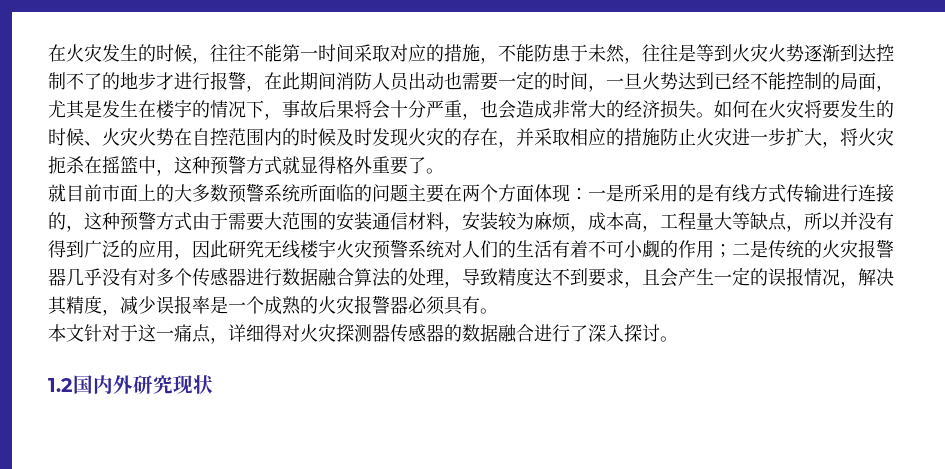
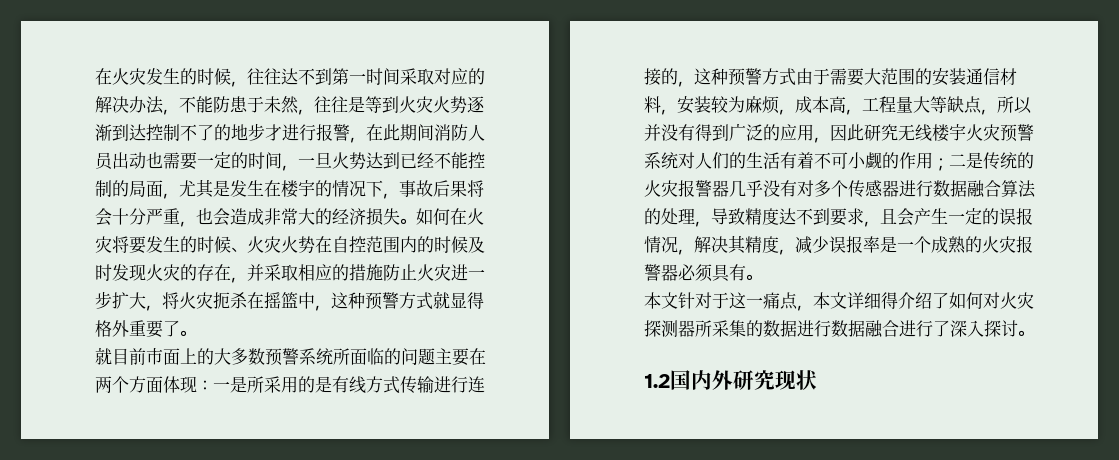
- 在火灾发生的时候，往往不能第一时间采取对应的措施，不能防患于未然，往往是等到火灾火势逐渐到达控制不了的地步才进行报警，在此期间消防人员出动也需要一定的时间，一旦火势达到已经不能控制的局面，尤其是发生在楼宇的情况下，事故后果将会十分严重，也会造成非常大的经济损失。
+ 在火灾发生的时候，往往达不到第一时间采取对应的解决办法，不能防患于未然，往往是等到火灾火势逐渐到达控制不了的地步才进行报警，在此期间消防人员出动也需要一定的时间，一旦火势达到已经不能控制的局面，尤其是发生在楼宇的情况下，事故后果将会十分严重，也会造成非常大的经济损失。
- 本文针对于这一痛点，详细得对火灾探测器传感器的数据融合进行了深入探讨。
+ 本文针对于这一痛点，本文详细得介绍了如何对火灾探测器所采集的数据进行数据融合进行了深入探讨。

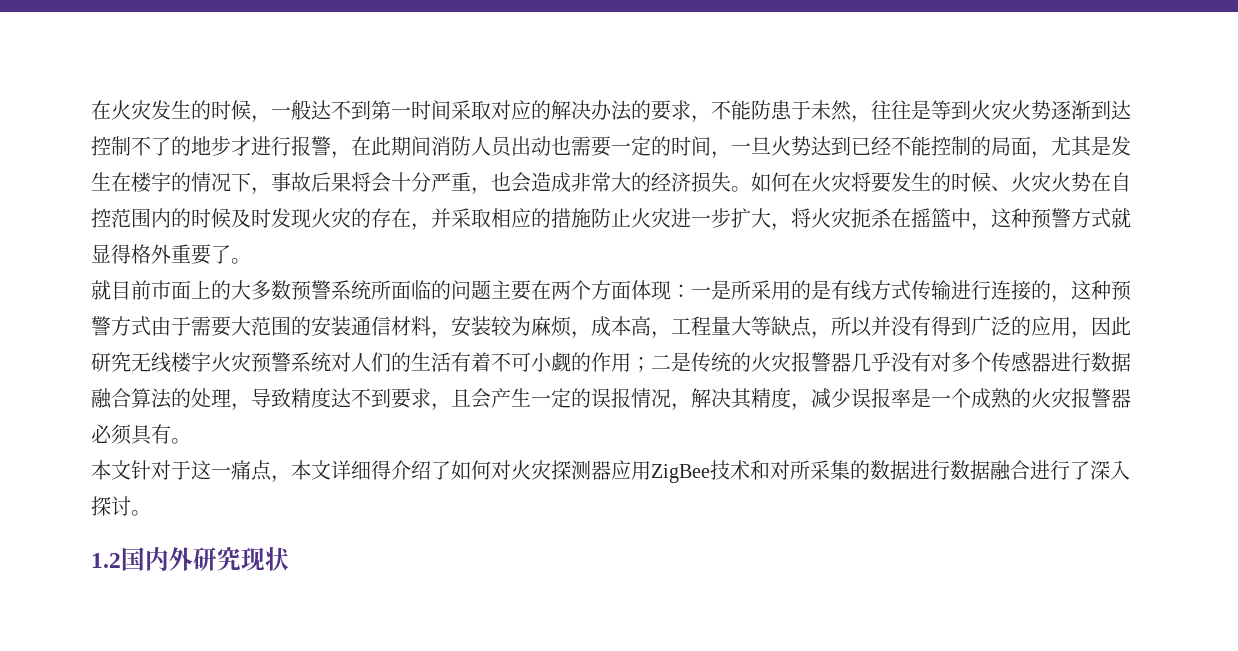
- 在火灾发生的时候，往往达不到第一时间采取对应的解决办法，不能防患于未然，往往是等到火灾火势逐渐到达控制不了的地步才进行报警，在此期间消防人员出动也需要一定的时间，一旦火势达到已经不能控制的局面，尤其是发生在楼宇的情况下，事故后果将会十分严重，也会造成非常大的经济损失。
+ 在火灾发生的时候，一般达不到第一时间采取对应的解决办法的要求，不能防患于未然，往往是等到火灾火势逐渐到达控制不了的地步才进行报警，在此期间消防人员出动也需要一定的时间，一旦火势达到已经不能控制的局面，尤其是发生在楼宇的情况下，事故后果将会十分严重，也会造成非常大的经济损失。
- 本文针对于这一痛点，本文详细得介绍了如何对火灾探测器所采集的数据进行数据融合进行了深入探讨。
+ 本文针对于这一痛点，本文详细得介绍了如何对火灾探测器应用ZigBee技术和对所采集的数据进行数据融合进行了深入探讨。

